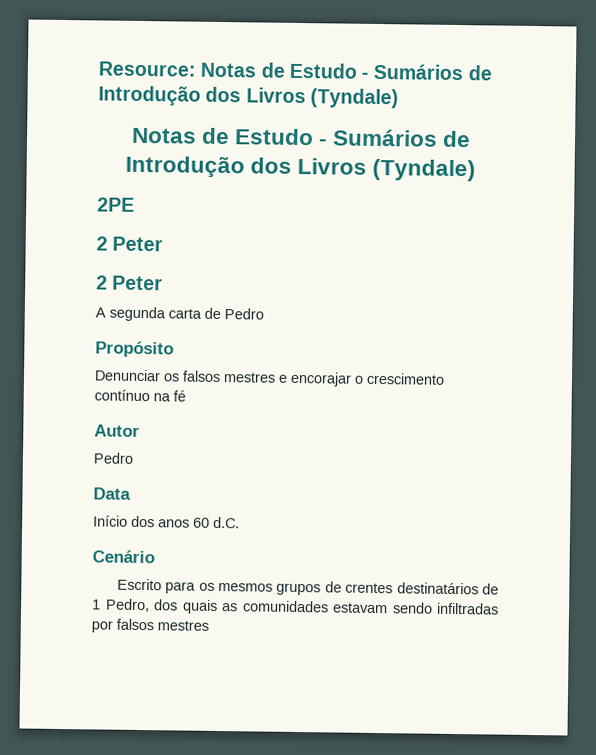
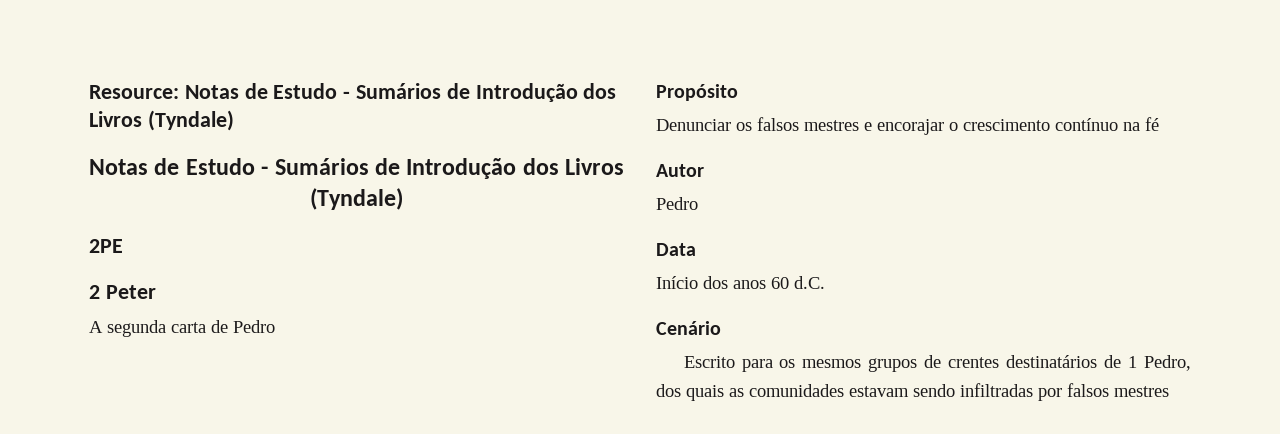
  2PE
- 2 Peter

